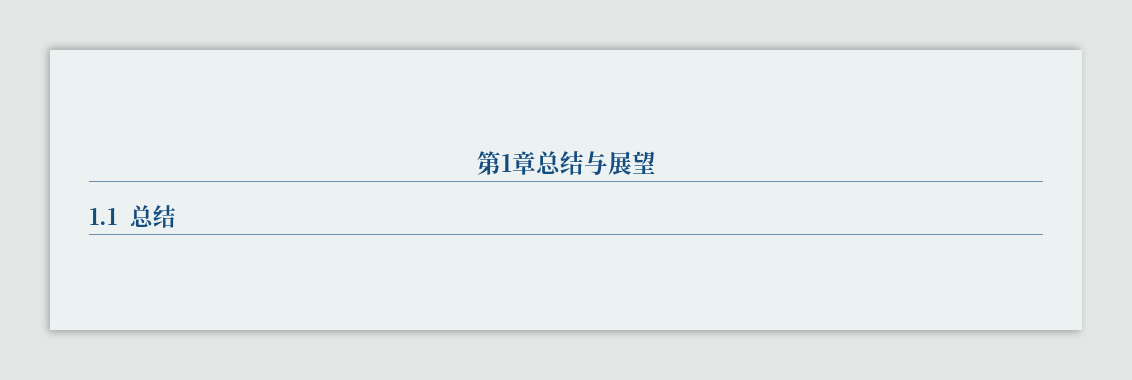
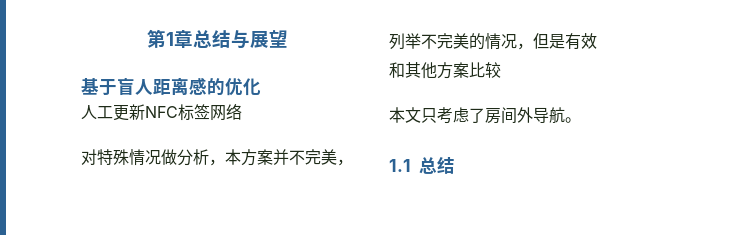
+ 基于盲人距离感的优化
+ 人工更新NFC标签网络
+ 对特殊情况做分析，本方案并不完美，列举不完美的情况，但是有效
+ 和其他方案比较
+ 本文只考虑了房间外导航。

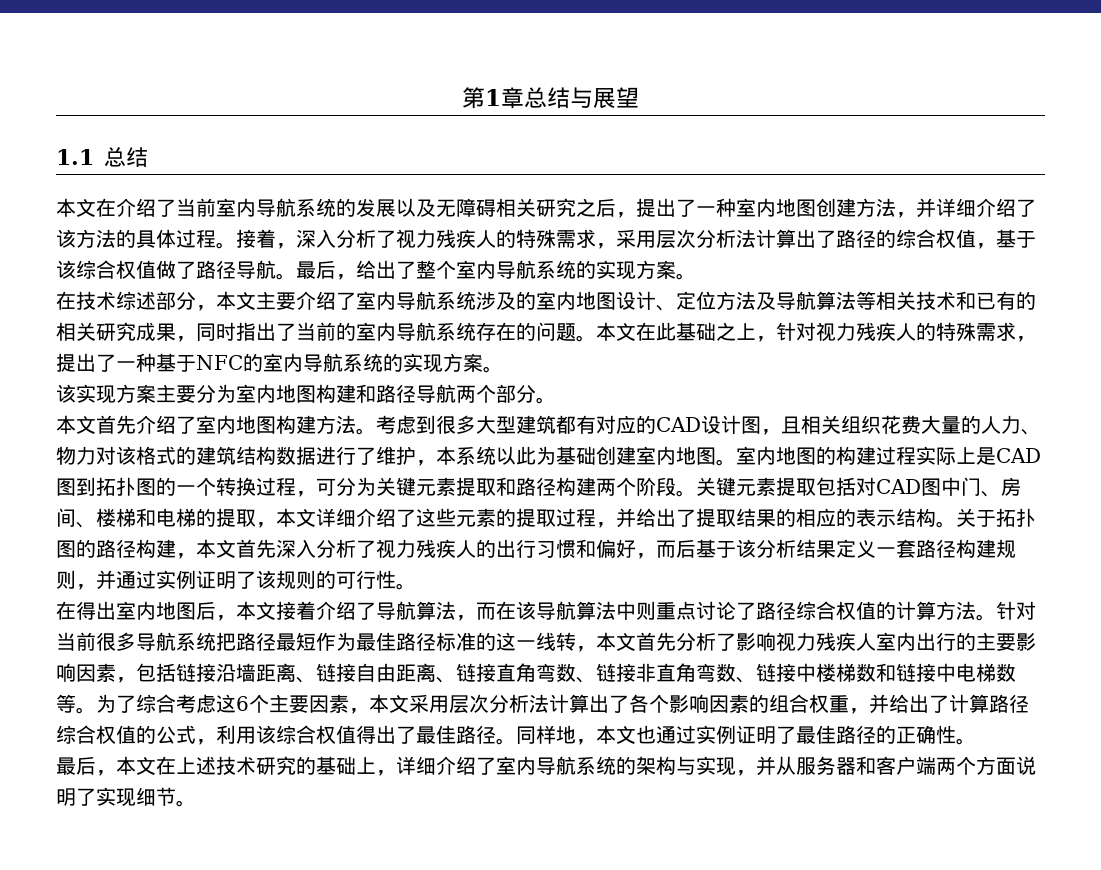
- 基于盲人距离感的优化
- 人工更新NFC标签网络
- 对特殊情况做分析，本方案并不完美，列举不完美的情况，但是有效
- 和其他方案比较
- 本文只考虑了房间外导航。
  1.1总结
+ 本文在介绍了当前室内导航系统的发展以及无障碍相关研究之后，提出了一种室内地图创建方法，并详细介绍了该方法的具体过程。接着，深入分析了视力残疾人的特殊需求，采用层次分析法计算出了路径的综合权值，基于该综合权值做了路径导航。最后，给出了整个室内导航系统的实现方案。
+ 在技术综述部分，本文主要介绍了室内导航系统涉及的室内地图设计、定位方法及导航算法等相关技术和已有的相关研究成果，同时指出了当前的室内导航系统存在的问题。本文在此基础之上，针对视力残疾人的特殊需求，提出了一种基于NFC的室内导航系统的实现方案。
+ 该实现方案主要分为室内地图构建和路径导航两个部分。
+ 本文首先介绍了室内地图构建方法。考虑到很多大型建筑都有对应的CAD设计图，且相关组织花费大量的人力、物力对该格式的建筑结构数据进行了维护，本系统以此为基础创建室内地图。室内地图的构建过程实际上是CAD图到拓扑图的一个转换过程，可分为关键元素提取和路径构建两个阶段。关键元素提取包括对CAD图中门、房间、楼梯和电梯的提取，本文详细介绍了这些元素的提取过程，并给出了提取结果的相应的表示结构。关于拓扑图的路径构建，本文首先深入分析了视力残疾人的出行习惯和偏好，而后基于该分析结果定义一套路径构建规则，并通过实例证明了该规则的可行性。
+ 在得出室内地图后，本文接着介绍了导航算法，而在该导航算法中则重点讨论了路径综合权值的计算方法。针对当前很多导航系统把路径最短作为最佳路径标准的这一线转，本文首先分析了影响视力残疾人室内出行的主要影响因素，包括链接沿墙距离、链接自由距离、链接直角弯数、链接非直角弯数、链接中楼梯数和链接中电梯数等。为了综合考虑这6个主要因素，本文采用层次分析法计算出了各个影响因素的组合权重，并给出了计算路径综合权值的公式，利用该综合权值得出了最佳路径。同样地，本文也通过实例证明了最佳路径的正确性。
+ 最后，本文在上述技术研究的基础上，详细介绍了室内导航系统的架构与实现，并从服务器和客户端两个方面说明了实现细节。

